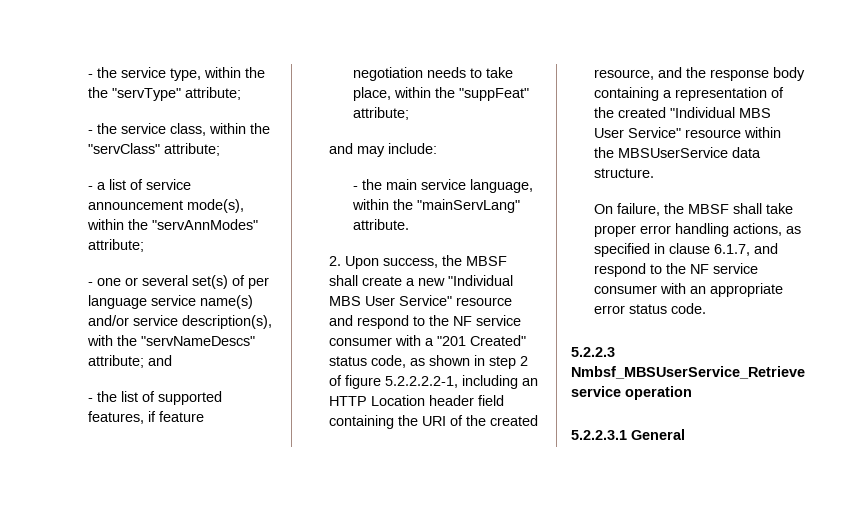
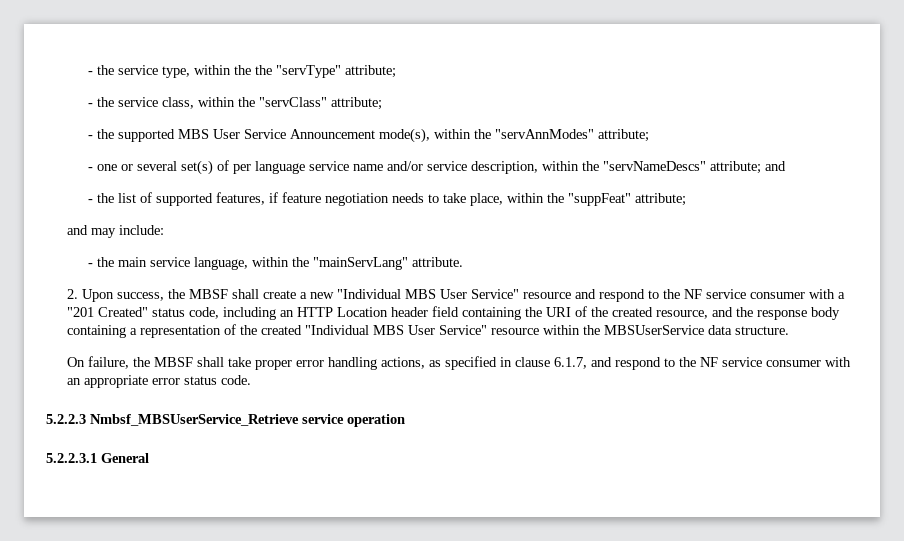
- - a list of service announcement mode(s), within the "servAnnModes" attribute;
+ - the supported MBS User Service Announcement mode(s), within the "servAnnModes" attribute;
- - one or several set(s) of per language service name(s) and/or service description(s), with the "servNameDescs" attribute; and
+ - one or several set(s) of per language service name and/or service description, within the "servNameDescs" attribute; and
- 2. Upon success, the MBSF shall create a new "Individual MBS User Service" resource and respond to the NF service consumer with a "201 Created" status code, as shown in step 2 of figure 5.2.2.2.2-1, including an HTTP Location header field containing the URI of the created resource, and the response body containing a representation of the created "Individual MBS User Service" resource within the MBSUserService data structure.
+ 2. Upon success, the MBSF shall create a new "Individual MBS User Service" resource and respond to the NF service consumer with a "201 Created" status code, including an HTTP Location header field containing the URI of the created resource, and the response body containing a representation of the created "Individual MBS User Service" resource within the MBSUserService data structure.

